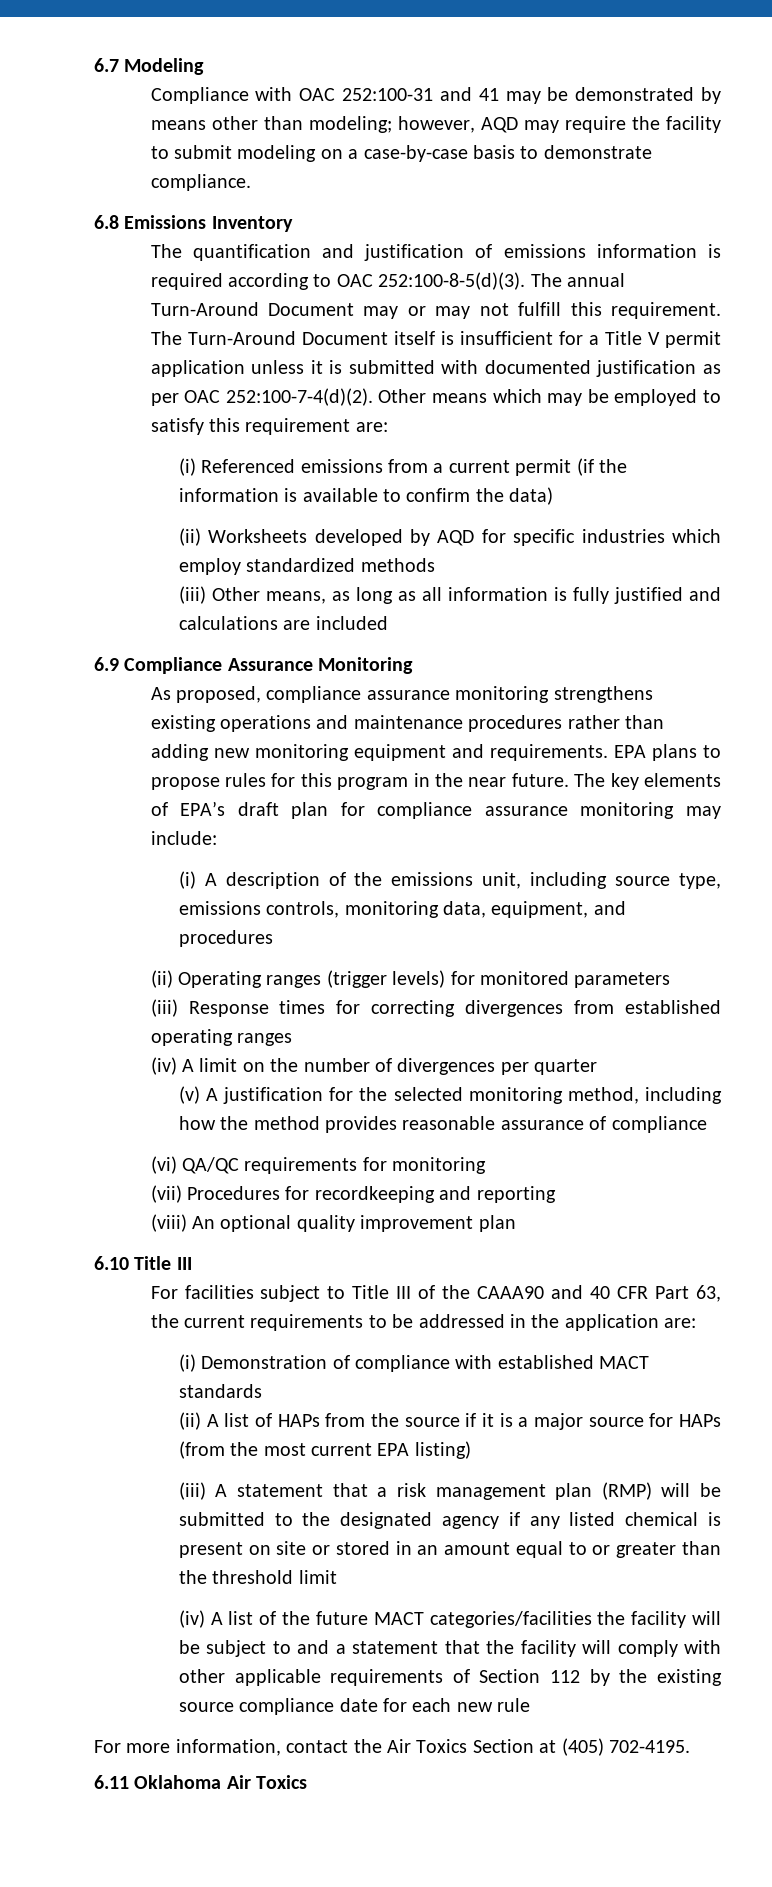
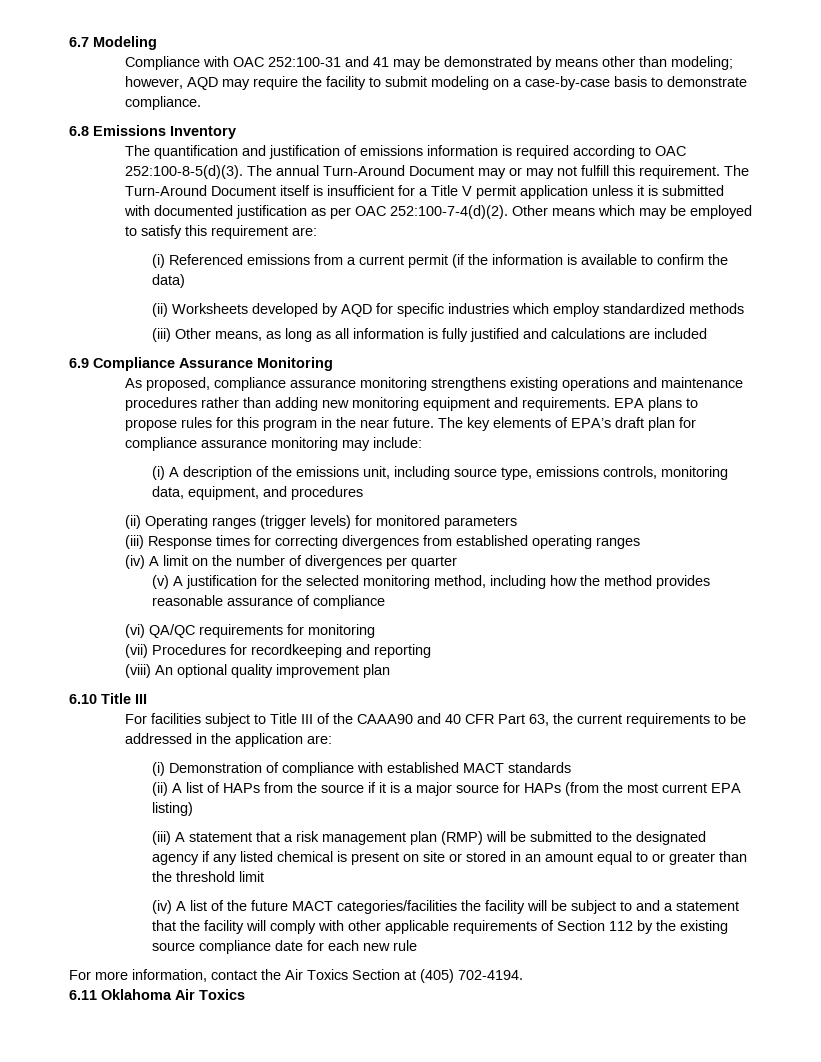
- For more information, contact the Air Toxics Section at (405) 702-4195.
+ For more information, contact the Air Toxics Section at (405) 702-4194.

